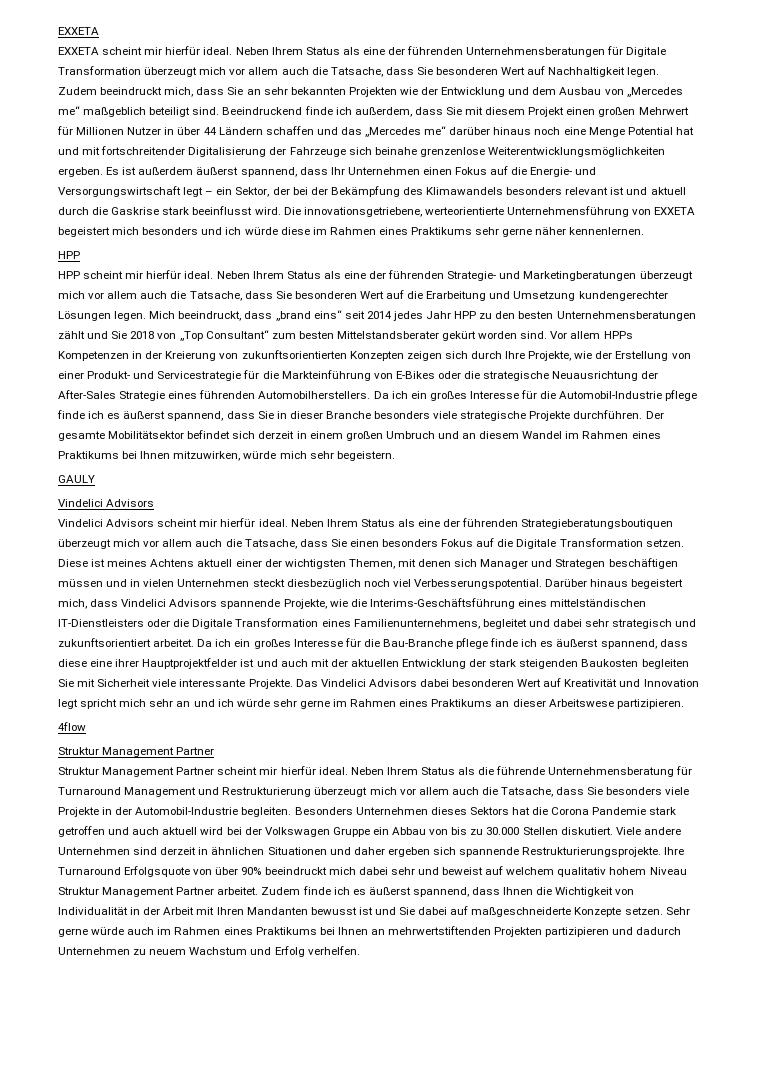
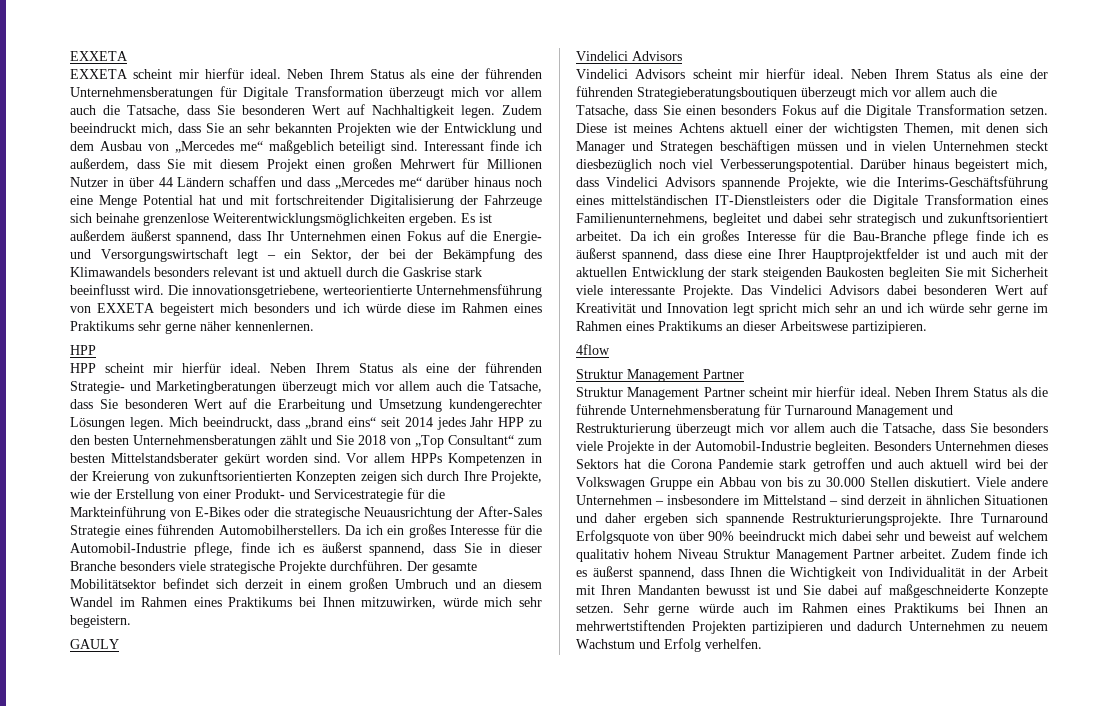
- Beeindruckend finde ich außerdem, dass Sie mit diesem Projekt einen großen Mehrwert für Millionen Nutzer in über 44 Ländern schaffen und das „Mercedes me“ darüber hinaus noch eine Menge Potential hat und mit fortschreitender Digitalisierung der Fahrzeuge sich beinahe grenzenlose Weiterentwicklungsmöglichkeiten ergeben.
+ Interessant finde ich außerdem, dass Sie mit diesem Projekt einen großen Mehrwert für Millionen Nutzer in über 44 Ländern schaffen und dass „Mercedes me“ darüber hinaus noch eine Menge Potential hat und mit fortschreitender Digitalisierung der Fahrzeuge sich beinahe grenzenlose Weiterentwicklungsmöglichkeiten ergeben.
- Da ich ein großes Interesse für die Automobil-Industrie pflege finde ich es äußerst spannend, dass Sie in dieser Branche besonders viele strategische Projekte durchführen.
+ Da ich ein großes Interesse für die Automobil-Industrie pflege, finde ich es äußerst spannend, dass Sie in dieser Branche besonders viele strategische Projekte durchführen.
- Da ich ein großes Interesse für die Bau-Branche pflege finde ich es äußerst spannend, dass diese eine ihrer Hauptprojektfelder ist und auch mit der aktuellen Entwicklung der stark steigenden Baukosten begleiten Sie mit Sicherheit viele interessante Projekte.
+ Da ich ein großes Interesse für die Bau-Branche pflege finde ich es äußerst spannend, dass diese eine Ihrer Hauptprojektfelder ist und auch mit der aktuellen Entwicklung der stark steigenden Baukosten begleiten Sie mit Sicherheit viele interessante Projekte.
- Viele andere Unternehmen sind derzeit in ähnlichen Situationen und daher ergeben sich spannende Restrukturierungsprojekte.
+ Viele andere Unternehmen – insbesondere im Mittelstand – sind derzeit in ähnlichen Situationen und daher ergeben sich spannende Restrukturierungsprojekte.

